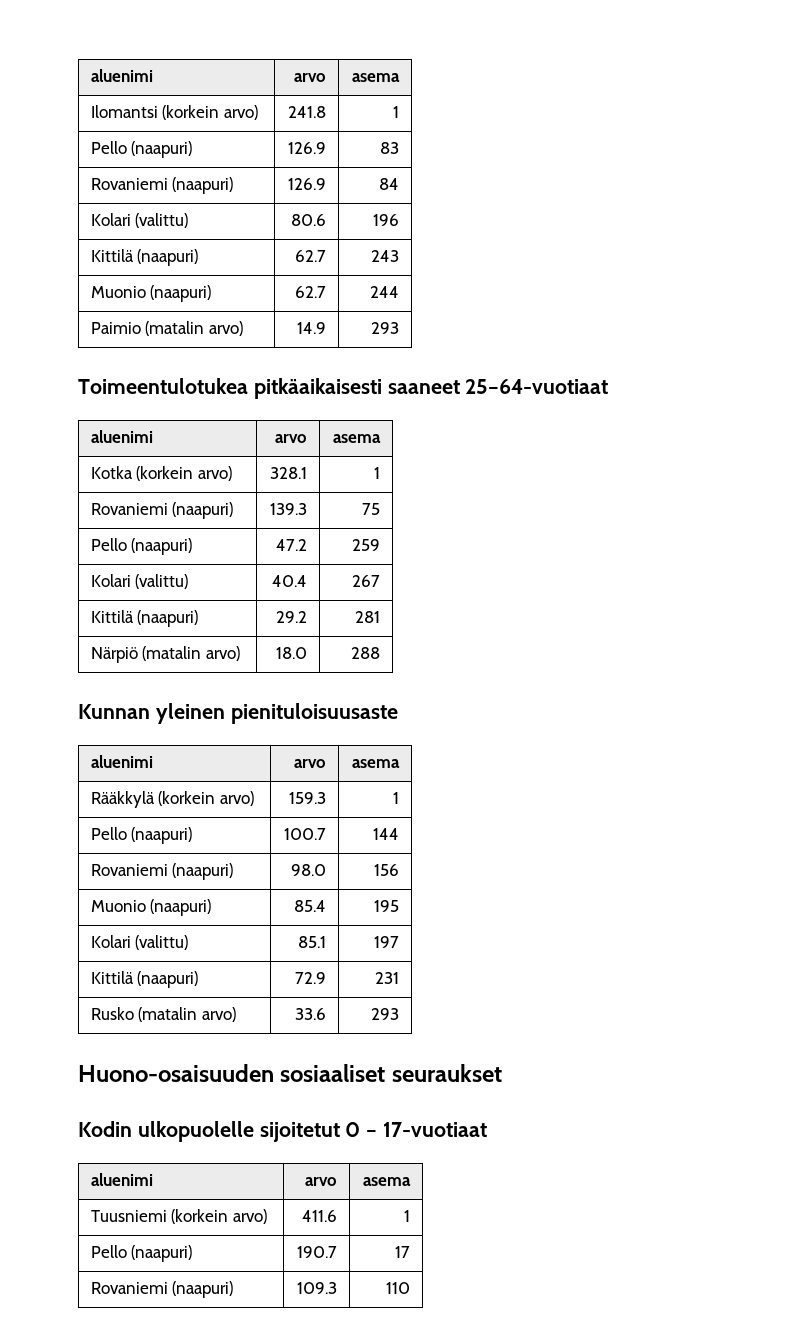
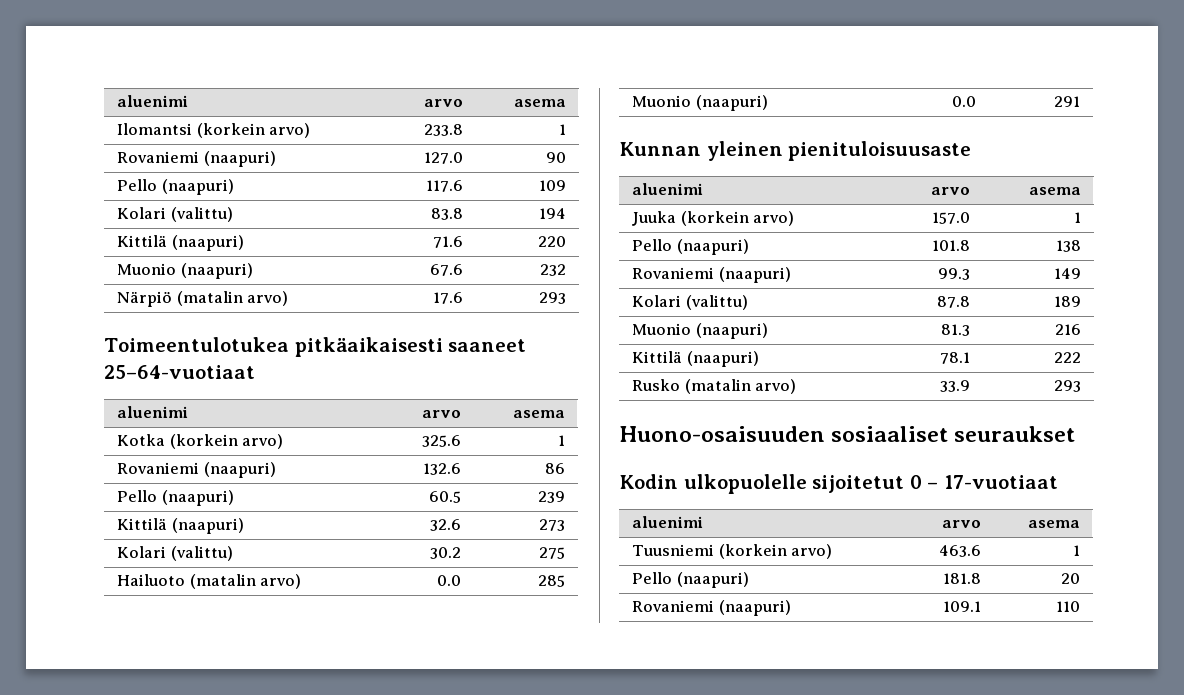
- Ilomantsi (korkein arvo) | 241.8 | 1
- Pello (naapuri) | 126.9 | 83
- Rovaniemi (naapuri) | 126.9 | 84
- Kolari (valittu) | 80.6 | 196
- Kittilä (naapuri) | 62.7 | 243
- Muonio (naapuri) | 62.7 | 244
- Paimio (matalin arvo) | 14.9 | 293
+ Ilomantsi (korkein arvo) | 233.8 | 1
+ Rovaniemi (naapuri) | 127.0 | 90
+ Pello (naapuri) | 117.6 | 109
+ Kolari (valittu) | 83.8 | 194
+ Kittilä (naapuri) | 71.6 | 220
+ Muonio (naapuri) | 67.6 | 232
+ Närpiö (matalin arvo) | 17.6 | 293
- Kotka (korkein arvo) | 328.1 | 1
- Rovaniemi (naapuri) | 139.3 | 75
- Pello (naapuri) | 47.2 | 259
- Kolari (valittu) | 40.4 | 267
- Kittilä (naapuri) | 29.2 | 281
- Närpiö (matalin arvo) | 18.0 | 288
+ Kotka (korkein arvo) | 325.6 | 1
+ Rovaniemi (naapuri) | 132.6 | 86
+ Pello (naapuri) | 60.5 | 239
+ Kittilä (naapuri) | 32.6 | 273
+ Kolari (valittu) | 30.2 | 275
+ Hailuoto (matalin arvo) | 0.0 | 285
+ Muonio (naapuri) | 0.0 | 291
- Rääkkylä (korkein arvo) | 159.3 | 1
- Pello (naapuri) | 100.7 | 144
- Rovaniemi (naapuri) | 98.0 | 156
- Muonio (naapuri) | 85.4 | 195
- Kolari (valittu) | 85.1 | 197
- Kittilä (naapuri) | 72.9 | 231
+ Juuka (korkein arvo) | 157.0 | 1
+ Pello (naapuri) | 101.8 | 138
+ Rovaniemi (naapuri) | 99.3 | 149
+ Kolari (valittu) | 87.8 | 189
+ Muonio (naapuri) | 81.3 | 216
+ Kittilä (naapuri) | 78.1 | 222
- Rusko (matalin arvo) | 33.6 | 293
+ Rusko (matalin arvo) | 33.9 | 293
- Tuusniemi (korkein arvo) | 411.6 | 1
- Pello (naapuri) | 190.7 | 17
- Rovaniemi (naapuri) | 109.3 | 110
+ Tuusniemi (korkein arvo) | 463.6 | 1
+ Pello (naapuri) | 181.8 | 20
+ Rovaniemi (naapuri) | 109.1 | 110

